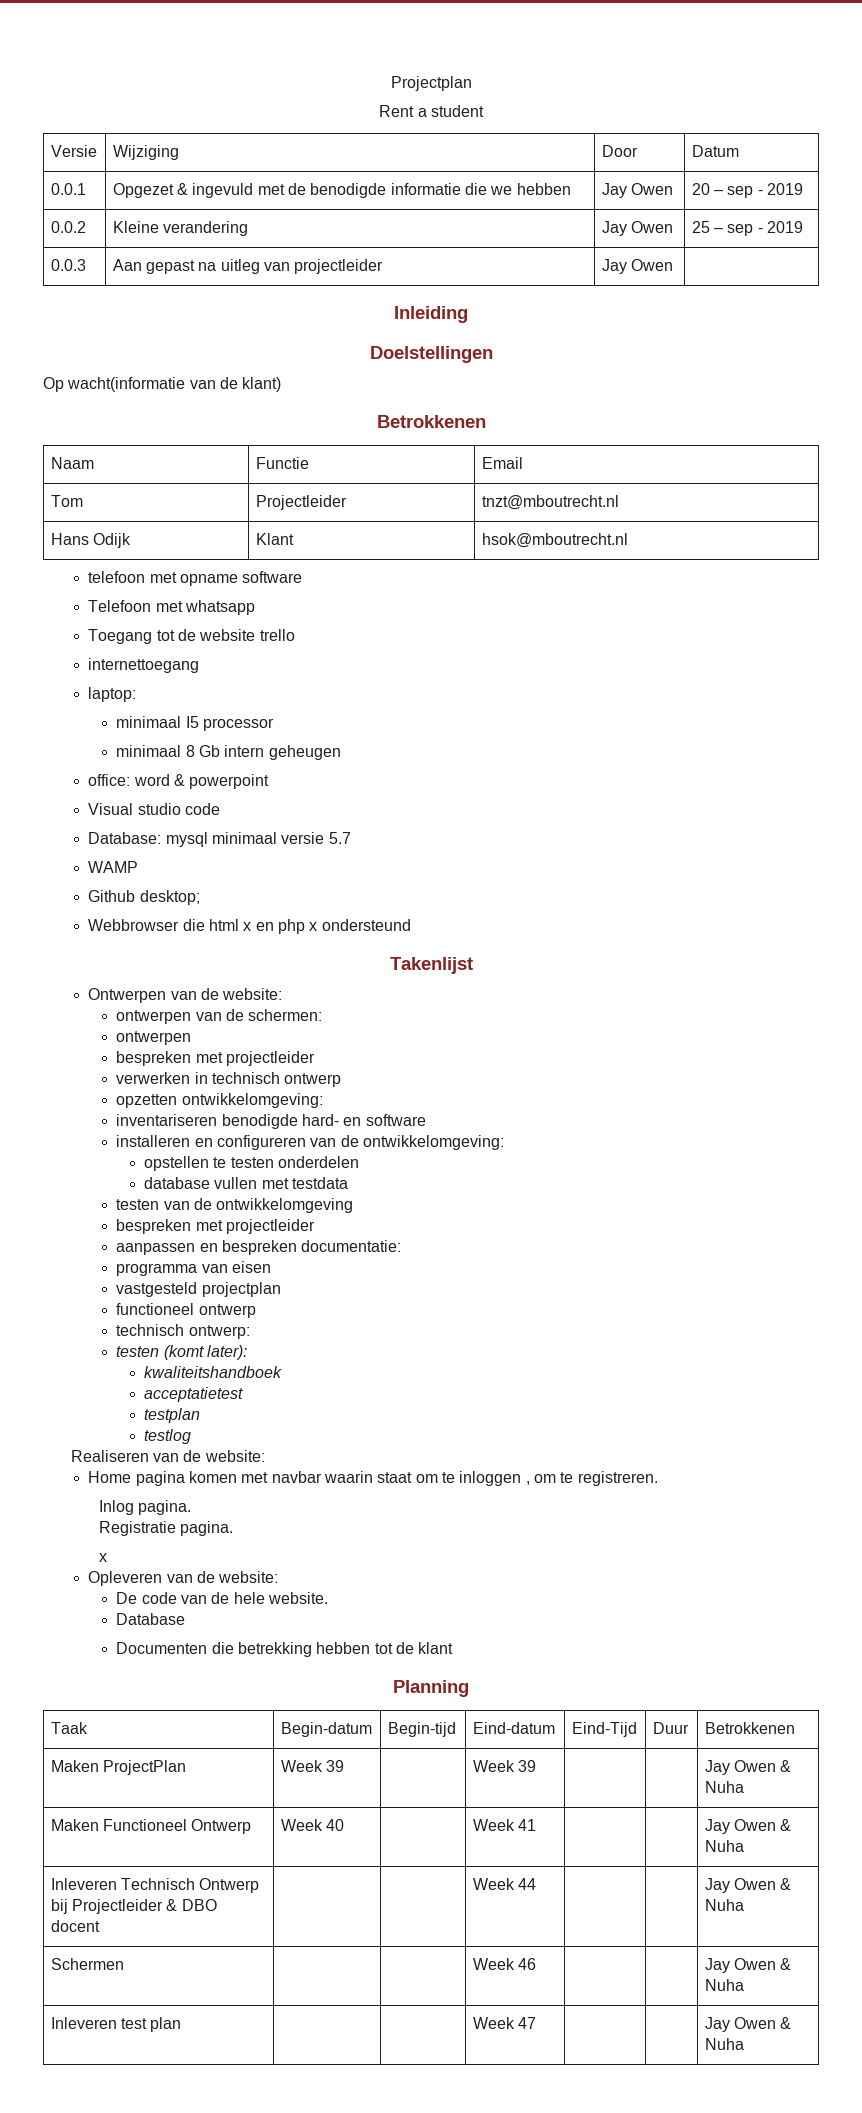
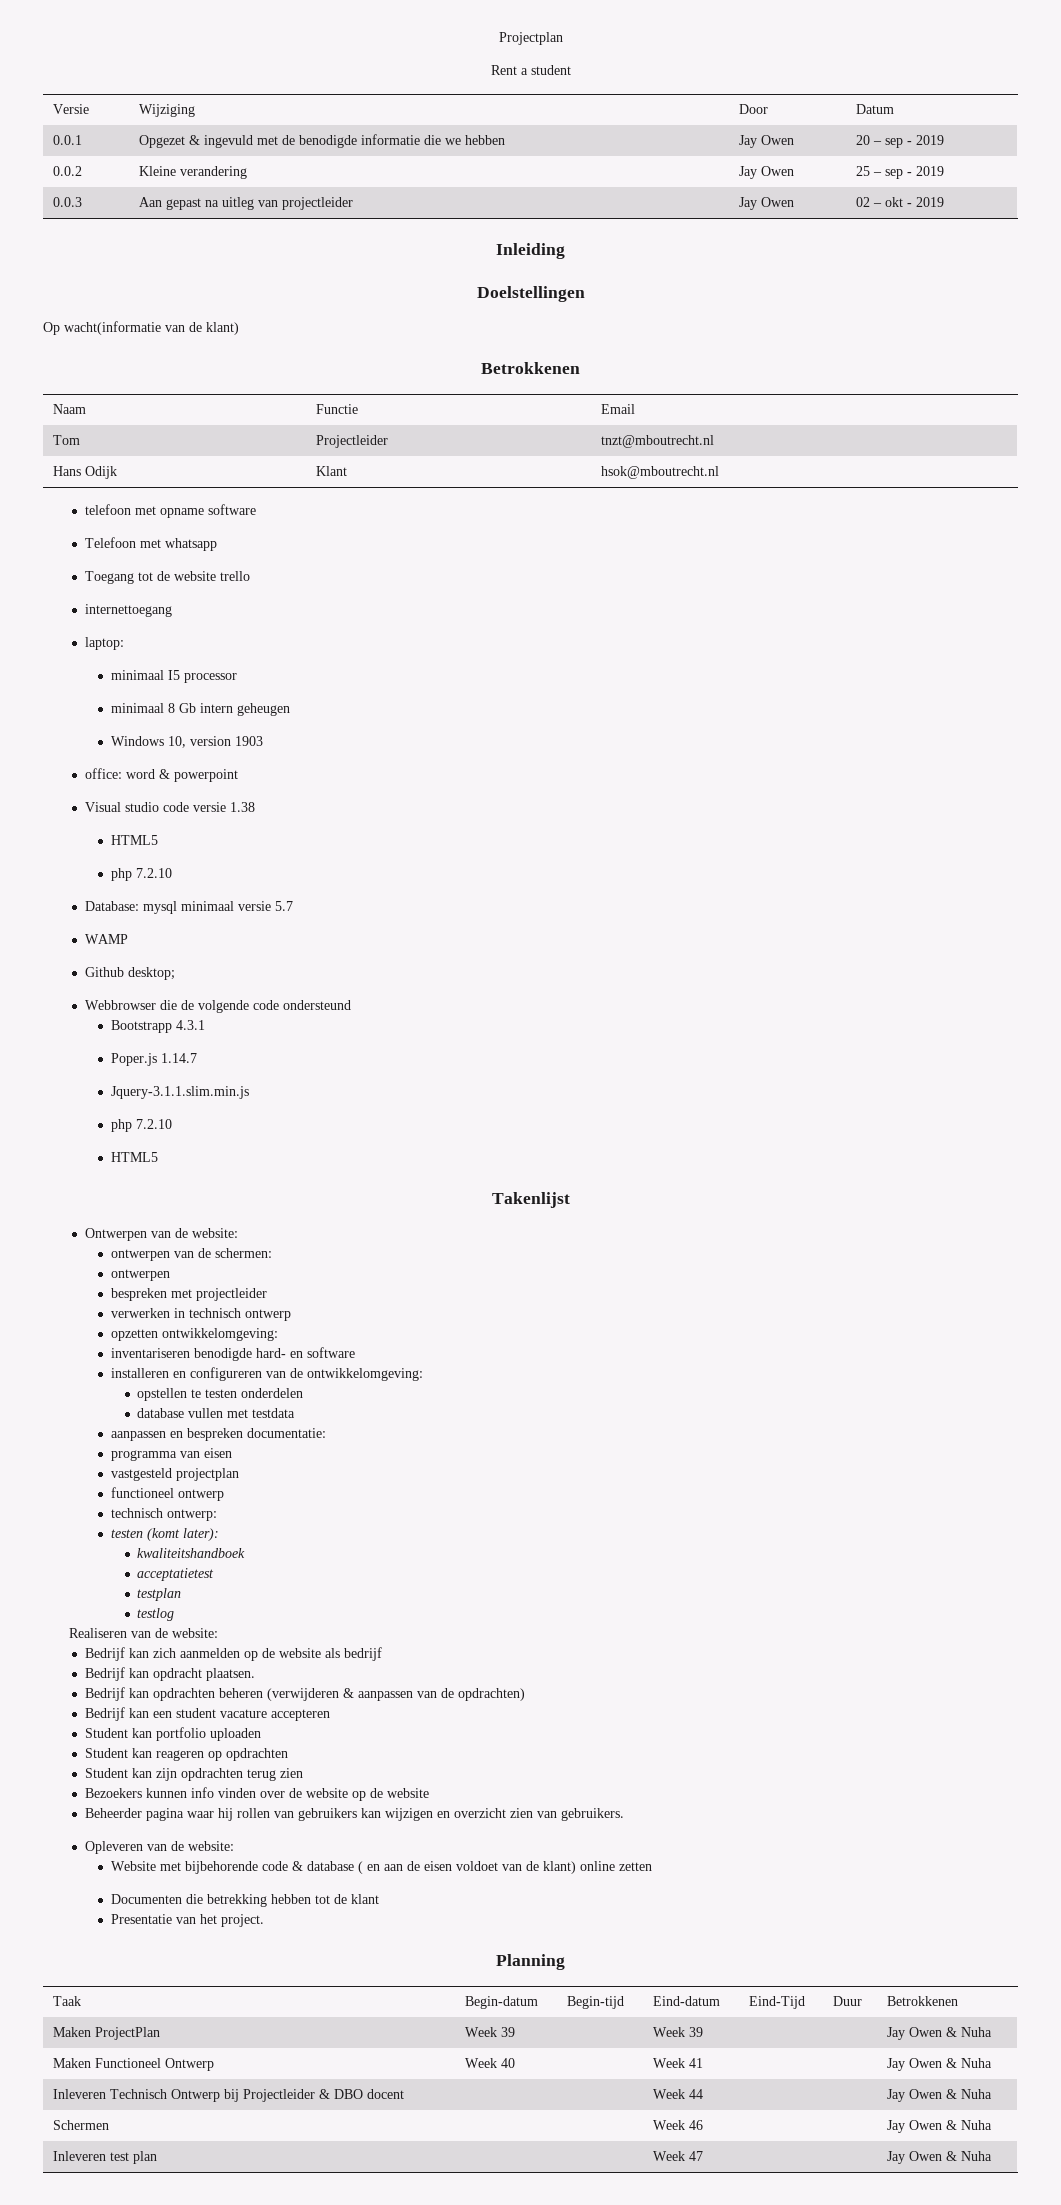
- 0.0.3 | Aan gepast na uitleg van projectleider | Jay Owen |
+ 0.0.3 | Aan gepast na uitleg van projectleider | Jay Owen | 02 – okt - 2019
+ Windows 10, version 1903
- Visual studio code
+ Visual studio code versie 1.38
+ HTML5
+ php 7.2.10
- Webbrowser die html x en php x ondersteund
+ Webbrowser die de volgende code ondersteund
+ Bootstrapp 4.3.1
+ Poper.js 1.14.7
+ Jquery-3.1.1.slim.min.js
+ php 7.2.10
+ HTML5
- testen van de ontwikkelomgeving
- bespreken met projectleider
- Home pagina komen met navbar waarin staat om te inloggen , om te registreren.
- Inlog pagina.
- Registratie pagina.
- x
+ Bedrijf kan zich aanmelden op de website als bedrijf
+ Bedrijf kan opdracht plaatsen.
+ Bedrijf kan opdrachten beheren (verwijderen & aanpassen van de opdrachten)
+ Bedrijf kan een student vacature accepteren
+ Student kan portfolio uploaden
+ Student kan reageren op opdrachten
+ Student kan zijn opdrachten terug zien
+ Bezoekers kunnen info vinden over de website op de website
+ Beheerder pagina waar hij rollen van gebruikers kan wijzigen en overzicht zien van gebruikers.
  Opleveren van de website:
- De code van de hele website.
- Database
+ Website met bijbehorende code & database ( en aan de eisen voldoet van de klant) online zetten
+ Presentatie van het project.

